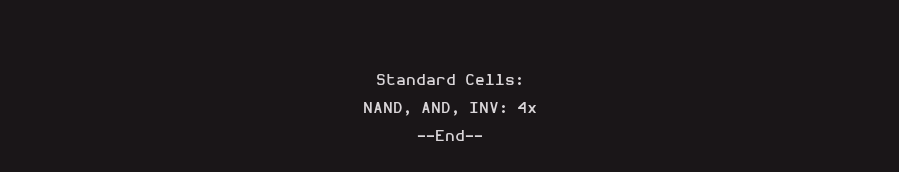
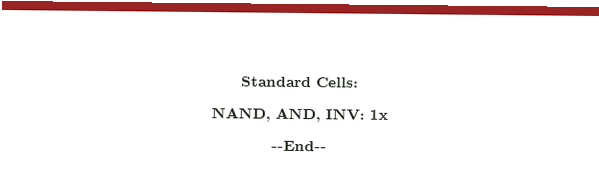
- NAND, AND, INV: 4x
+ NAND, AND, INV: 1x

